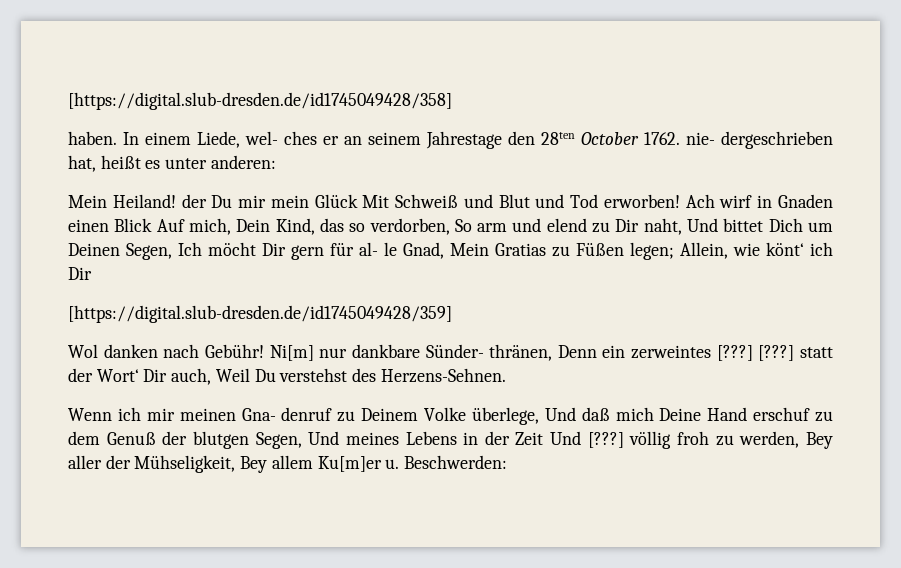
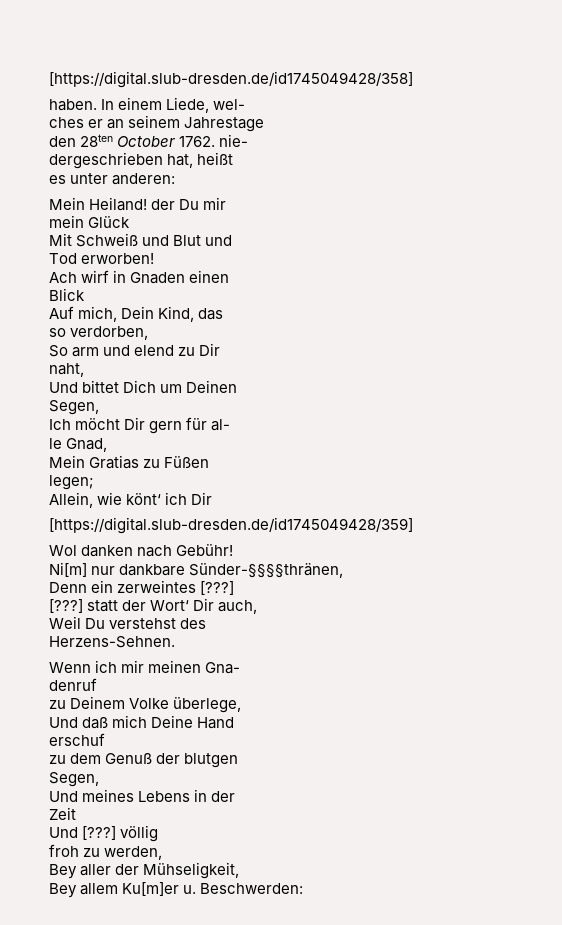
- In einem Liede, wel- ches er an seinem Jahrestage den 28ten October 1762. nie- dergeschrieben hat, heißt es unter anderen:
+ In einem Liede, wel-
+ ches er an seinem Jahrestage
+ den 28ten October 1762. nie-
+ dergeschrieben hat, heißt
+ es unter anderen:
- Mein Heiland! der Du mir mein Glück Mit Schweiß und Blut und Tod erworben! Ach wirf in Gnaden einen Blick Auf mich, Dein Kind, das so verdorben, So arm und elend zu Dir naht, Und bittet Dich um Deinen Segen, Ich möcht Dir gern für al- le Gnad, Mein Gratias zu Füßen legen; Allein, wie könt‘ ich Dir
+ Mein Heiland! der Du mir
+ mein Glück
+ Mit Schweiß und Blut und
+ Tod erworben!
+ Ach wirf in Gnaden einen
+ Blick
+ Auf mich, Dein Kind, das
+ so verdorben,
+ So arm und elend zu Dir
+ naht,
+ Und bittet Dich um Deinen
+ Segen,
+ Ich möcht Dir gern für al-
+ le Gnad,
+ Mein Gratias zu Füßen
+ legen;
+ Allein, wie könt‘ ich Dir
- Wol danken nach Gebühr! Ni[m] nur dankbare Sünder- thränen, Denn ein zerweintes [???] [???] statt der Wort‘ Dir auch, Weil Du verstehst des Herzens-Sehnen.
+ Wol danken nach Gebühr!
+ Ni[m] nur dankbare Sünder-§§§§thränen,
+ Denn ein zerweintes [???]
+ [???] statt der Wort‘ Dir auch,
+ Weil Du verstehst des
+ Herzens-Sehnen.
- Wenn ich mir meinen Gna- denruf zu Deinem Volke überlege, Und daß mich Deine Hand erschuf zu dem Genuß der blutgen Segen, Und meines Lebens in der Zeit Und [???] völlig froh zu werden, Bey aller der Mühseligkeit, Bey allem Ku[m]er u.
+ Wenn ich mir meinen Gna-
+ denruf
+ zu Deinem Volke überlege,
+ Und daß mich Deine Hand
+ erschuf
+ zu dem Genuß der blutgen
+ Segen,
+ Und meines Lebens in der
+ Zeit
+ Und [???] völlig
+ froh zu werden,
+ Bey aller der Mühseligkeit,
+ Bey allem Ku[m]er u.

